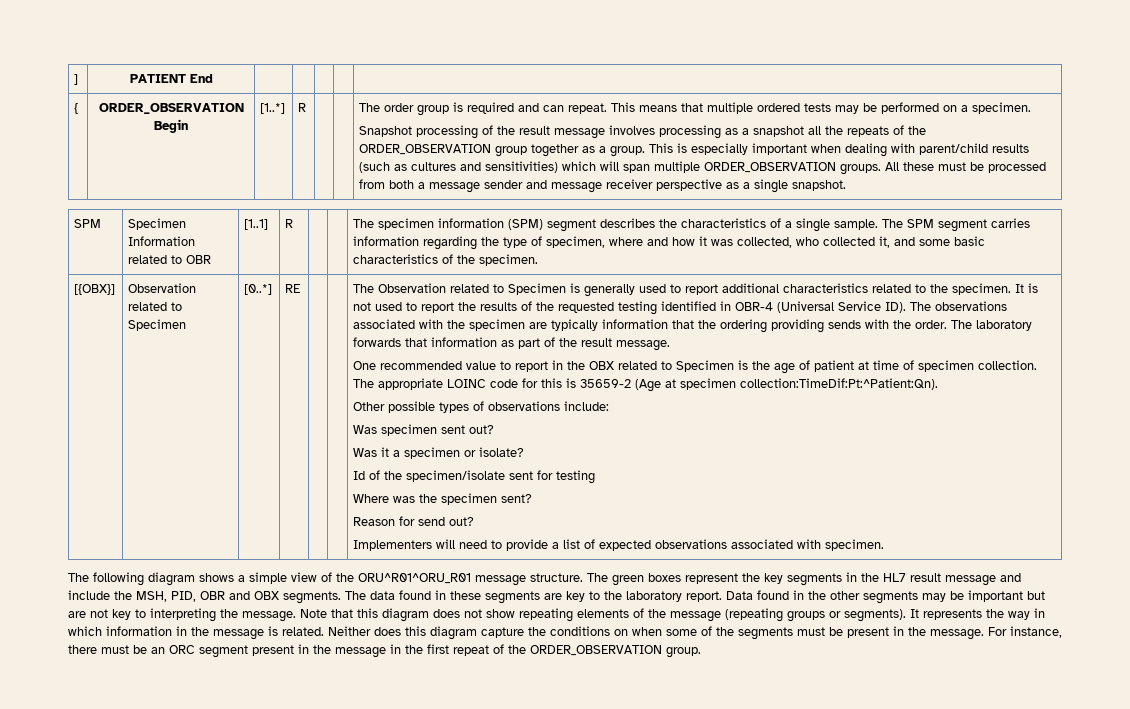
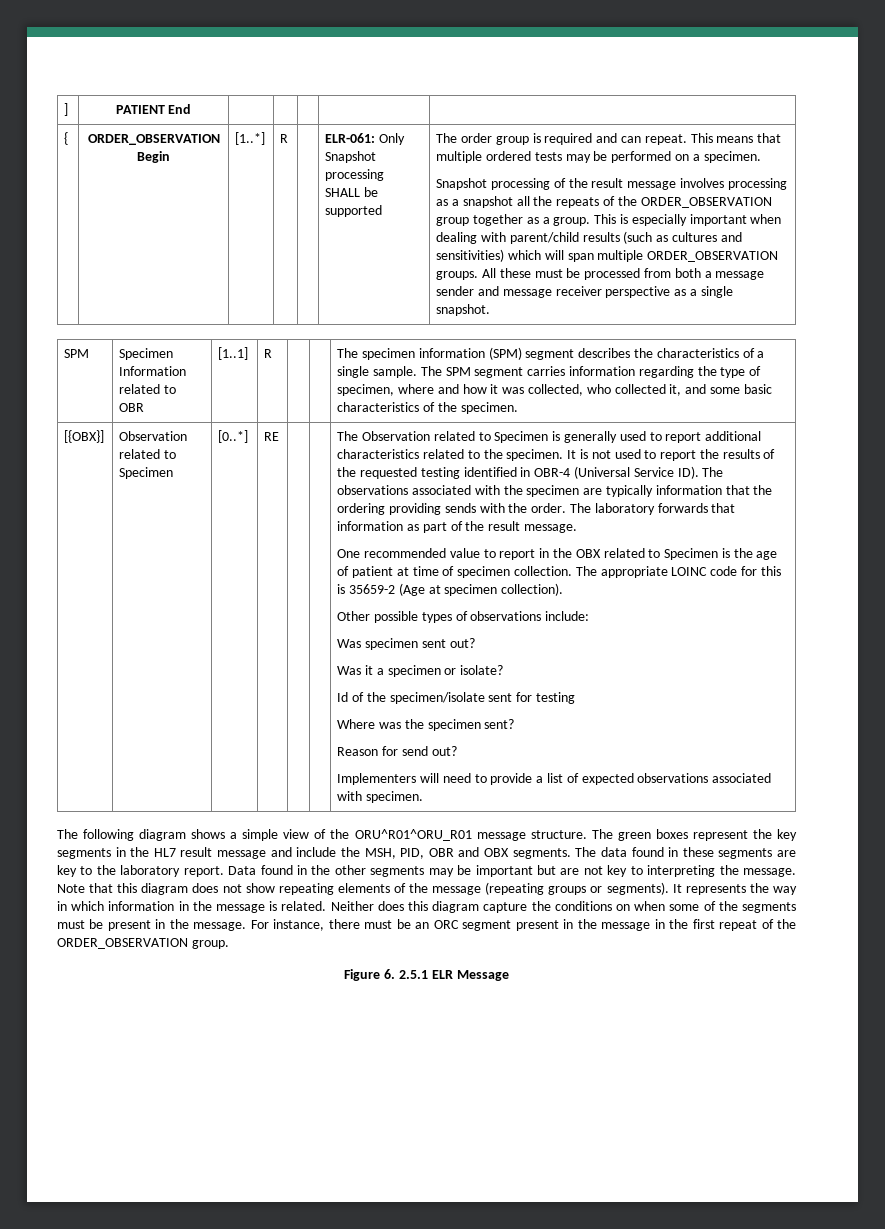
+ ELR-061: Only Snapshot processing SHALL be supported
- The appropriate LOINC code for this is 35659-2 (Age at specimen collection:TimeDif:Pt:^Patient:Qn).
+ The appropriate LOINC code for this is 35659-2 (Age at specimen collection).
+ Figure 6. 2.5.1 ELR Message

